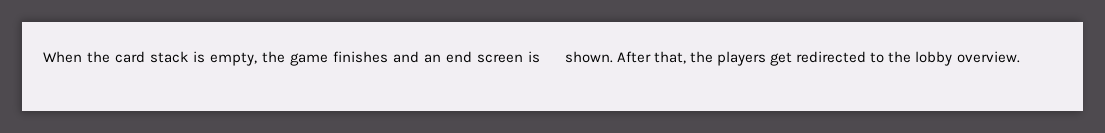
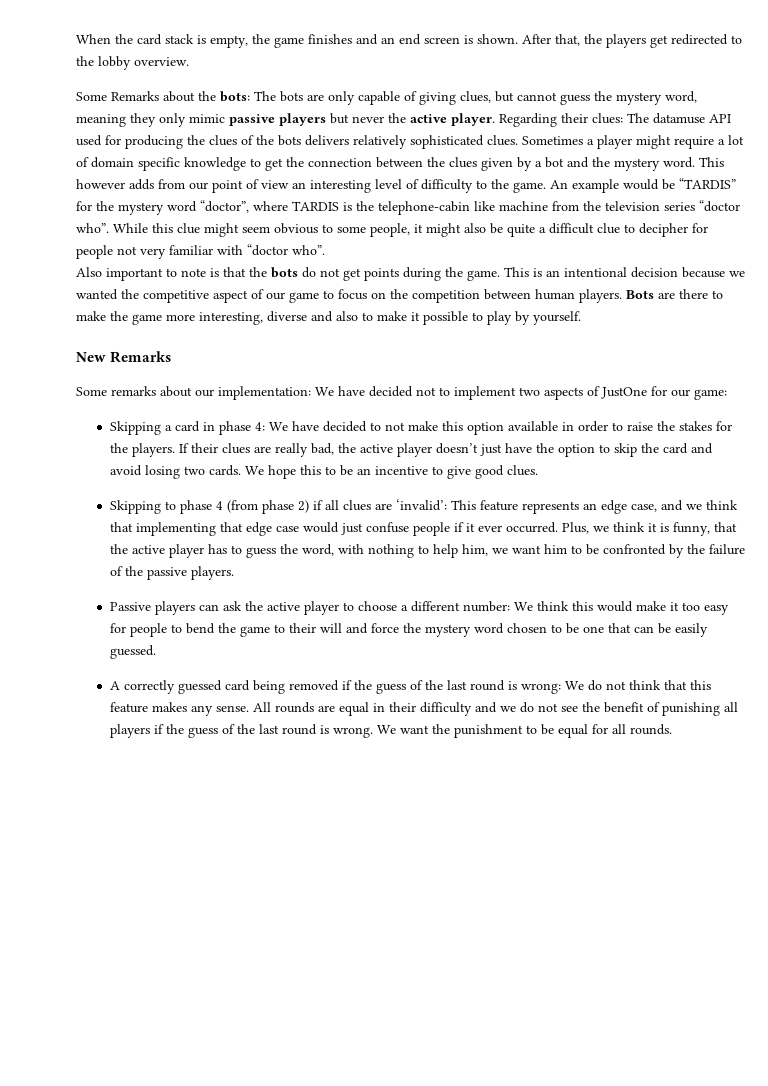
+ Some Remarks about the bots: The bots are only capable of giving clues, but cannot guess the mystery word, meaning they only mimic passive players but never the active player. Regarding their clues: The datamuse API used for producing the clues of the bots delivers relatively sophisticated clues. Sometimes a player might require a lot of domain specific knowledge to get the connection between the clues given by a bot and the mystery word. This however adds from our point of view an interesting level of difficulty to the game. An example would be “TARDIS” for the mystery word “doctor”, where TARDIS is the telephone-cabin like machine from the television series “doctor who”. While this clue might seem obvious to some people, it might also be quite a difficult clue to decipher for people not very familiar with “doctor who”.
+ Also important to note is that the bots do not get points during the game. This is an intentional decision because we wanted the competitive aspect of our game to focus on the competition between human players. Bots are there to make the game more interesting, diverse and also to make it possible to play by yourself.
+ New Remarks
+ Some remarks about our implementation: We have decided not to implement two aspects of JustOne for our game:
+ Skipping a card in phase 4: We have decided to not make this option available in order to raise the stakes for the players. If their clues are really bad, the active player doesn’t just have the option to skip the card and avoid losing two cards. We hope this to be an incentive to give good clues.
+ Skipping to phase 4 (from phase 2) if all clues are ‘invalid’: This feature represents an edge case, and we think that implementing that edge case would just confuse people if it ever occurred. Plus, we think it is funny, that the active player has to guess the word, with nothing to help him, we want him to be confronted by the failure of the passive players.
+ Passive players can ask the active player to choose a different number: We think this would make it too easy for people to bend the game to their will and force the mystery word chosen to be one that can be easily guessed.
+ A correctly guessed card being removed if the guess of the last round is wrong: We do not think that this feature makes any sense. All rounds are equal in their difficulty and we do not see the benefit of punishing all players if the guess of the last round is wrong. We want the punishment to be equal for all rounds.

